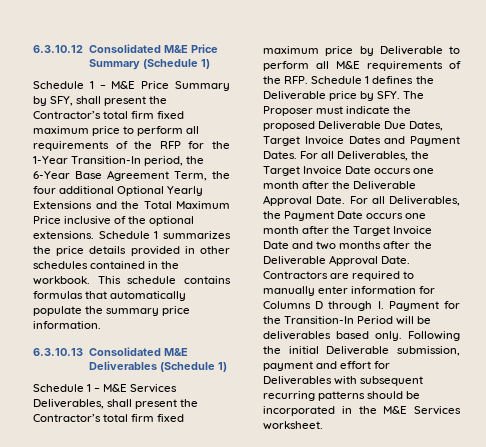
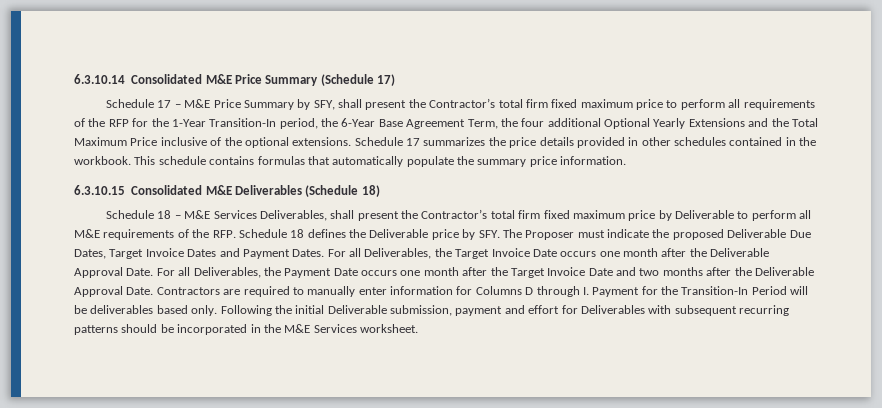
- 6.3.10.12 Consolidated M&E Price Summary (Schedule 1)
- Schedule 1 – M&E Price Summary by SFY, shall present the Contractor’s total firm fixed maximum price to perform all requirements of the RFP for the 1-Year Transition-In period, the 6-Year Base Agreement Term, the four additional Optional Yearly Extensions and the Total Maximum Price inclusive of the optional extensions.
+ 6.3.10.14 Consolidated M&E Price Summary (Schedule 17)
+ Schedule 17 – M&E Price Summary by SFY, shall present the Contractor’s total firm fixed maximum price to perform all requirements of the RFP for the 1-Year Transition-In period, the 6-Year Base Agreement Term, the four additional Optional Yearly Extensions and the Total Maximum Price inclusive of the optional extensions.
- Schedule 1 summarizes the price details provided in other schedules contained in the workbook.
+ Schedule 17 summarizes the price details provided in other schedules contained in the workbook.
- 6.3.10.13 Consolidated M&E Deliverables (Schedule 1)
- Schedule 1 – M&E Services Deliverables, shall present the Contractor’s total firm fixed maximum price by Deliverable to perform all M&E requirements of the RFP. Schedule 1 defines the Deliverable price by SFY. The Proposer must indicate the proposed Deliverable Due Dates, Target Invoice Dates and Payment Dates.
+ 6.3.10.15 Consolidated M&E Deliverables (Schedule 18)
+ Schedule 18 – M&E Services Deliverables, shall present the Contractor’s total firm fixed maximum price by Deliverable to perform all M&E requirements of the RFP. Schedule 18 defines the Deliverable price by SFY. The Proposer must indicate the proposed Deliverable Due Dates, Target Invoice Dates and Payment Dates.

